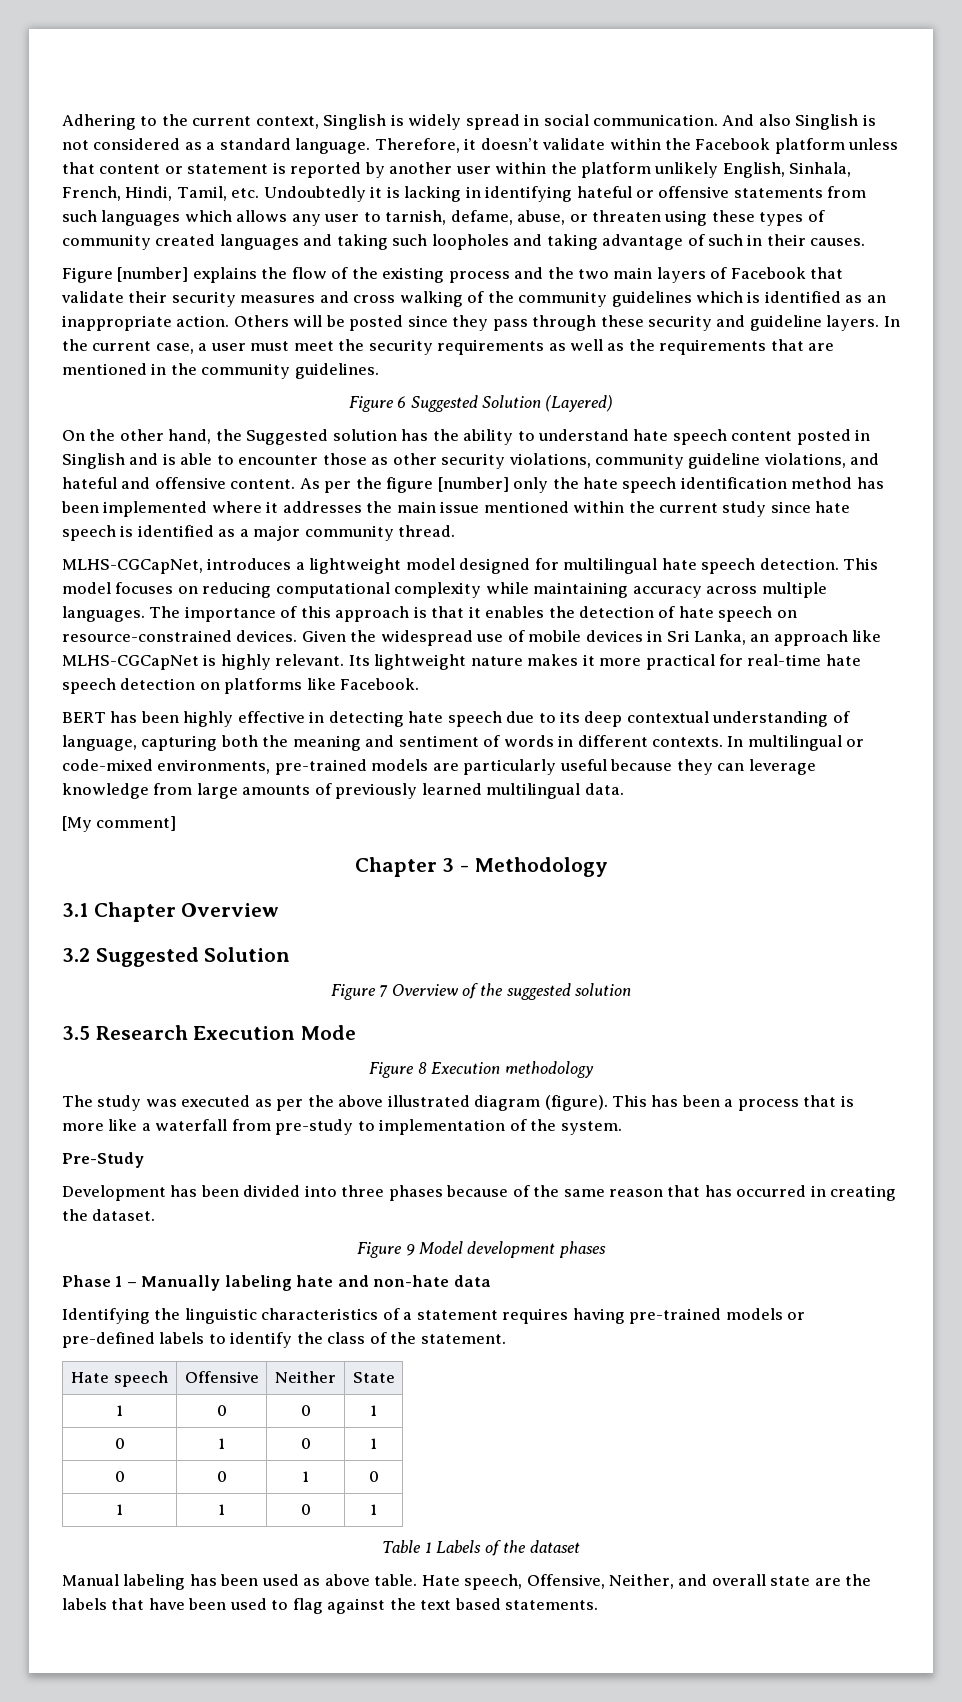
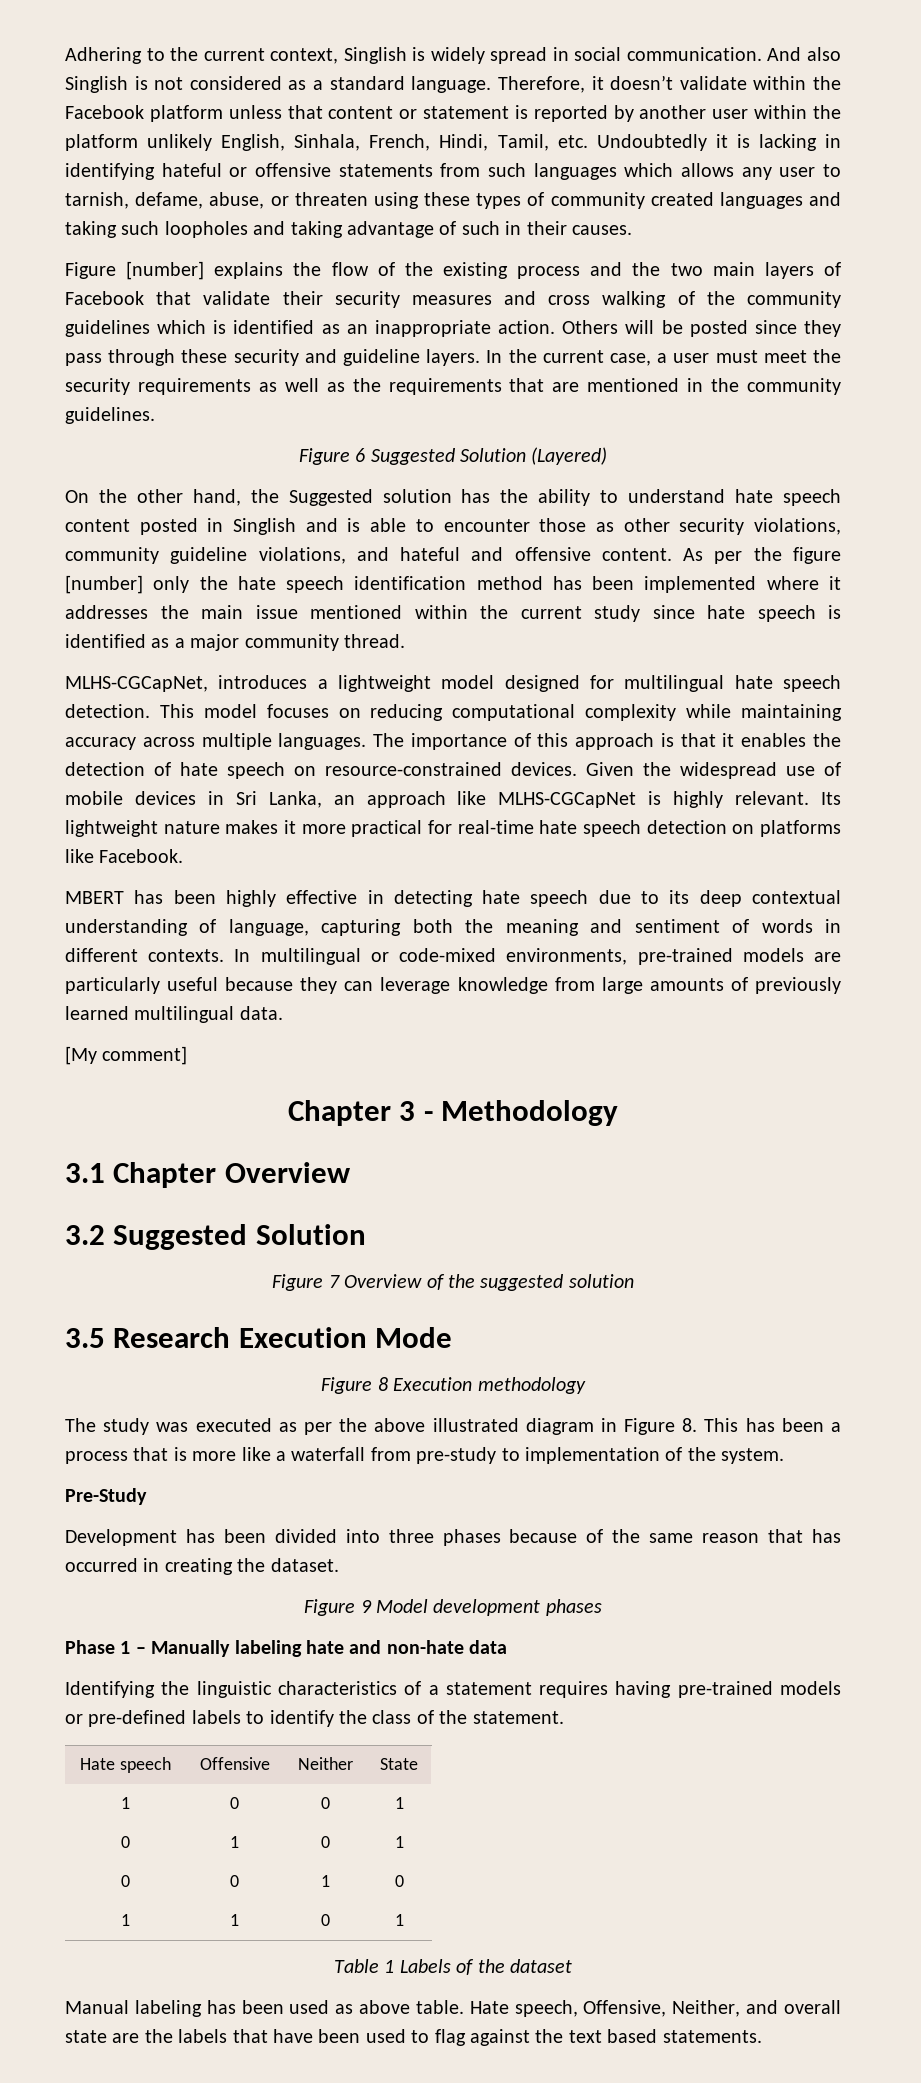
- BERT has been highly effective in detecting hate speech due to its deep contextual understanding of language, capturing both the meaning and sentiment of words in different contexts.
+ MBERT has been highly effective in detecting hate speech due to its deep contextual understanding of language, capturing both the meaning and sentiment of words in different contexts.
- The study was executed as per the above illustrated diagram (figure). This has been a process that is more like a waterfall from pre-study to implementation of the system.
+ The study was executed as per the above illustrated diagram in Figure 8. This has been a process that is more like a waterfall from pre-study to implementation of the system.

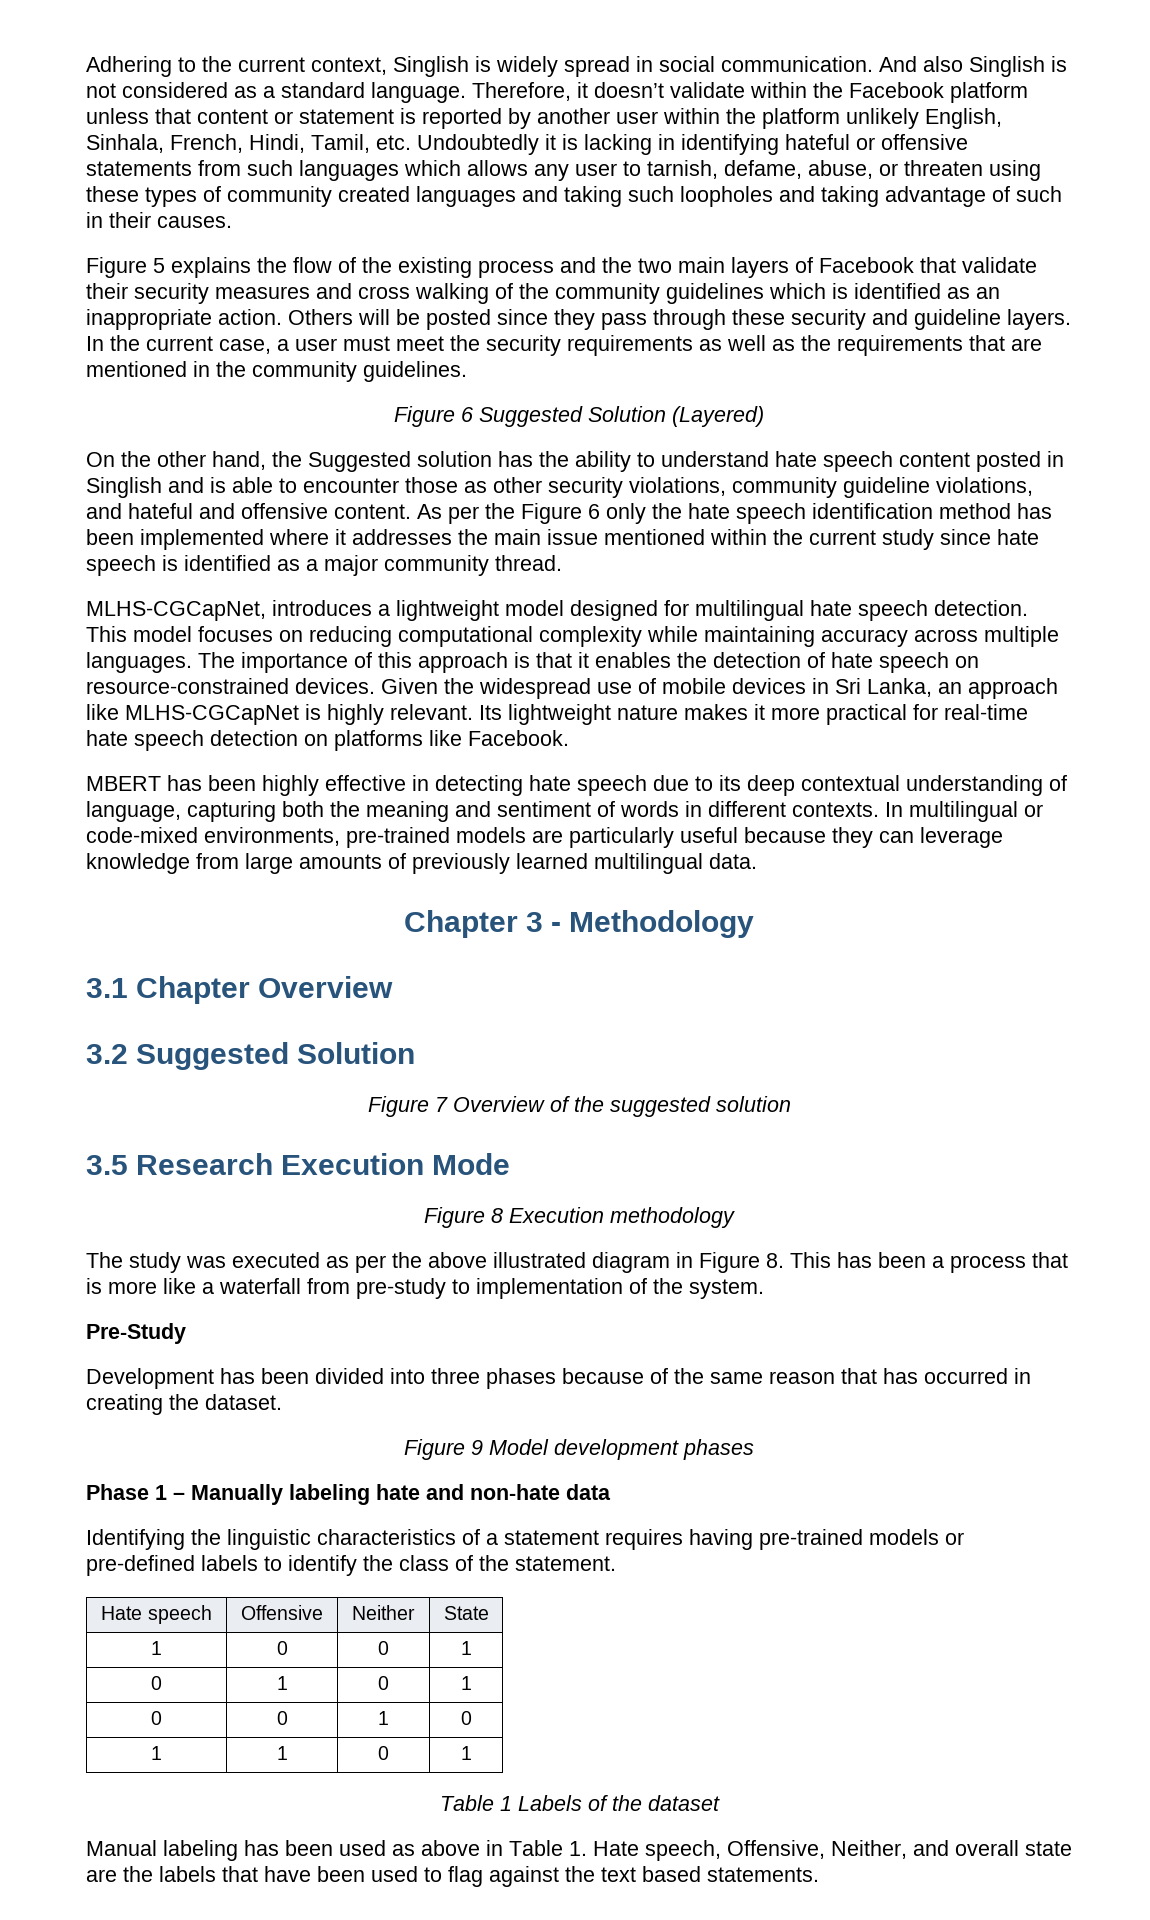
- Figure [number] explains the flow of the existing process and the two main layers of Facebook that validate their security measures and cross walking of the community guidelines which is identified as an inappropriate action.
+ Figure 5 explains the flow of the existing process and the two main layers of Facebook that validate their security measures and cross walking of the community guidelines which is identified as an inappropriate action.
- As per the figure [number] only the hate speech identification method has been implemented where it addresses the main issue mentioned within the current study since hate speech is identified as a major community thread.
+ As per the Figure 6 only the hate speech identification method has been implemented where it addresses the main issue mentioned within the current study since hate speech is identified as a major community thread.
- [My comment]
- Manual labeling has been used as above table. Hate speech, Offensive, Neither, and overall state are the labels that have been used to flag against the text based statements.
+ Manual labeling has been used as above in Table 1. Hate speech, Offensive, Neither, and overall state are the labels that have been used to flag against the text based statements.

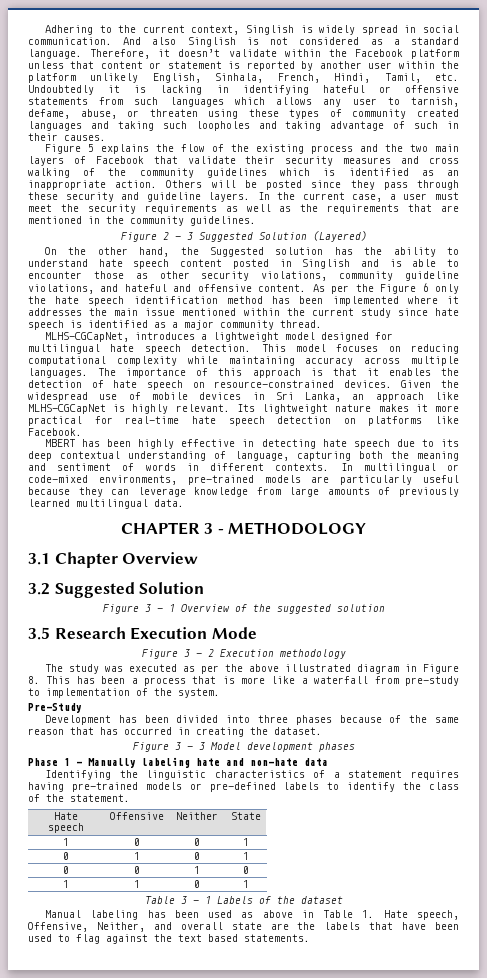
- Figure 6 Suggested Solution (Layered)
+ Figure 2 - 3 Suggested Solution (Layered)
- Chapter 3 - Methodology
+ CHAPTER 3 - METHODOLOGY
- Figure 7 Overview of the suggested solution
+ Figure 3 - 1 Overview of the suggested solution
- Figure 8 Execution methodology
+ Figure 3 - 2 Execution methodology
- Figure 9 Model development phases
+ Figure 3 - 3 Model development phases
- Table 1 Labels of the dataset
+ Table 3 - 1 Labels of the dataset

